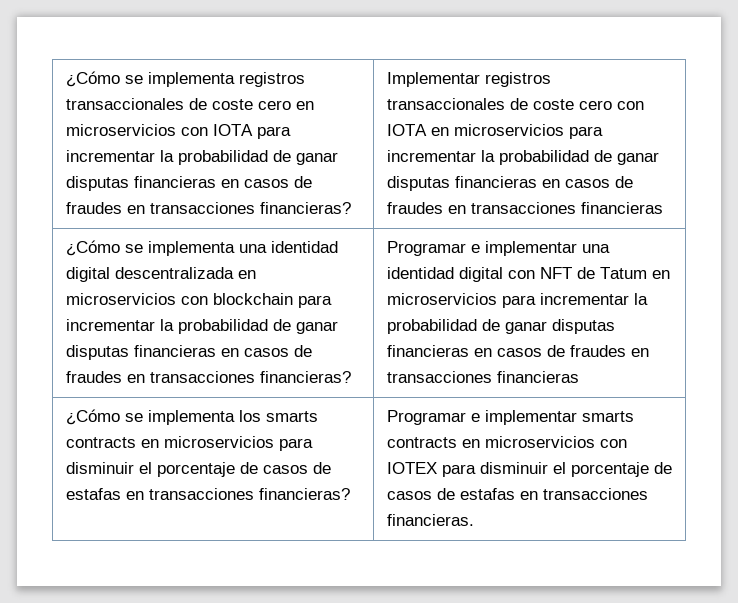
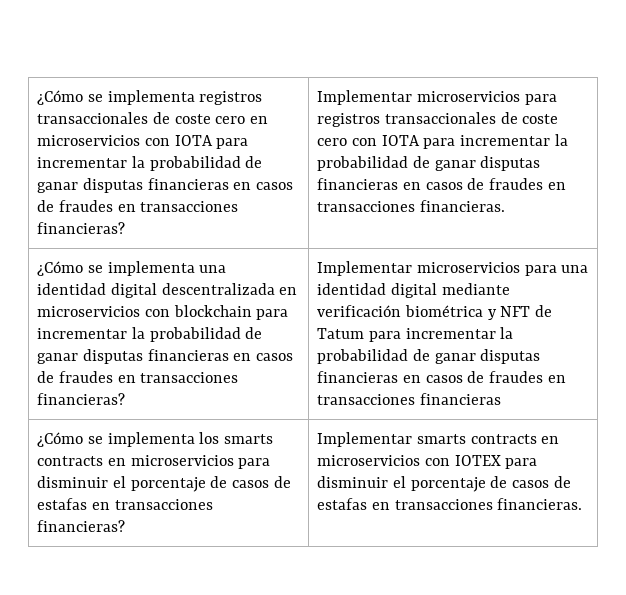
- Implementar registros transaccionales de coste cero con IOTA en microservicios para incrementar la probabilidad de ganar disputas financieras en casos de fraudes en transacciones financieras
+ Implementar microservicios para registros transaccionales de coste cero con IOTA para incrementar la probabilidad de ganar disputas financieras en casos de fraudes en transacciones financieras.
- Programar e implementar una identidad digital con NFT de Tatum en microservicios para incrementar la probabilidad de ganar disputas financieras en casos de fraudes en transacciones financieras
+ Implementar microservicios para una identidad digital mediante verificación biométrica y NFT de Tatum para incrementar la probabilidad de ganar disputas financieras en casos de fraudes en transacciones financieras
- ¿Cómo se implementa los smarts contracts en microservicios para disminuir el porcentaje de casos de estafas en transacciones financieras? | Programar e implementar smarts contracts en microservicios con IOTEX para disminuir el porcentaje de casos de estafas en transacciones financieras.
+ ¿Cómo se implementa los smarts contracts en microservicios para disminuir el porcentaje de casos de estafas en transacciones financieras? | Implementar smarts contracts en microservicios con IOTEX para disminuir el porcentaje de casos de estafas en transacciones financieras.

